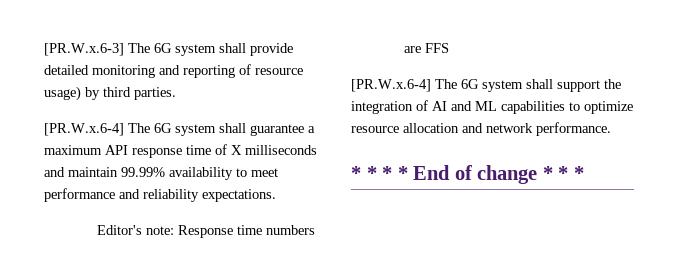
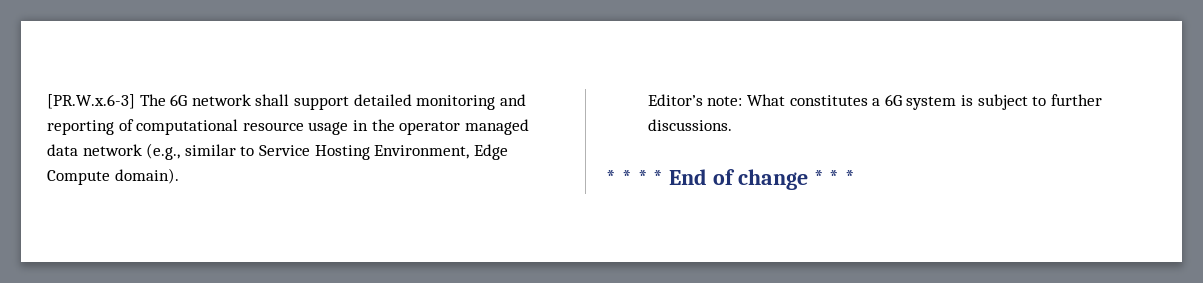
- [PR.W.x.6-3] The 6G system shall provide detailed monitoring and reporting of resource usage) by third parties.
- [PR.W.x.6-4] The 6G system shall guarantee a maximum API response time of X milliseconds and maintain 99.99% availability to meet performance and reliability expectations.
- Editor's note: Response time numbers are FFS
- [PR.W.x.6-4] The 6G system shall support the integration of AI and ML capabilities to optimize resource allocation and network performance.
+ [PR.W.x.6-3] The 6G network shall support detailed monitoring and reporting of computational resource usage in the operator managed data network (e.g., similar to Service Hosting Environment, Edge Compute domain).
+ Editor’s note: What constitutes a 6G system is subject to further discussions.

